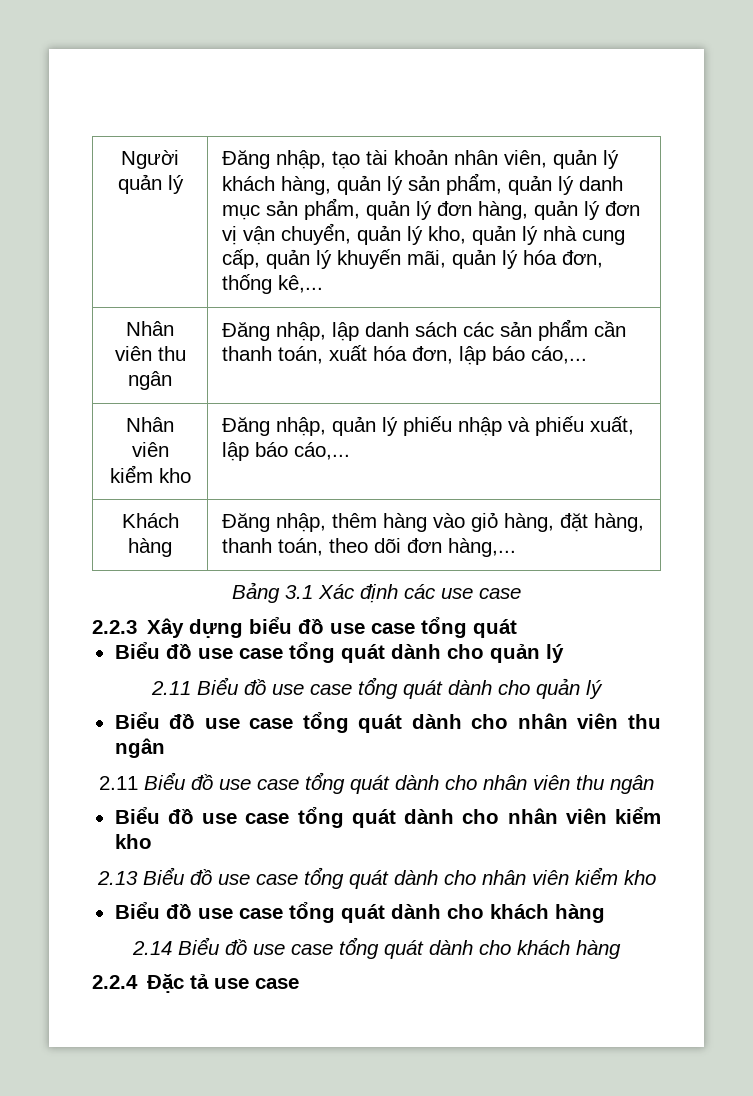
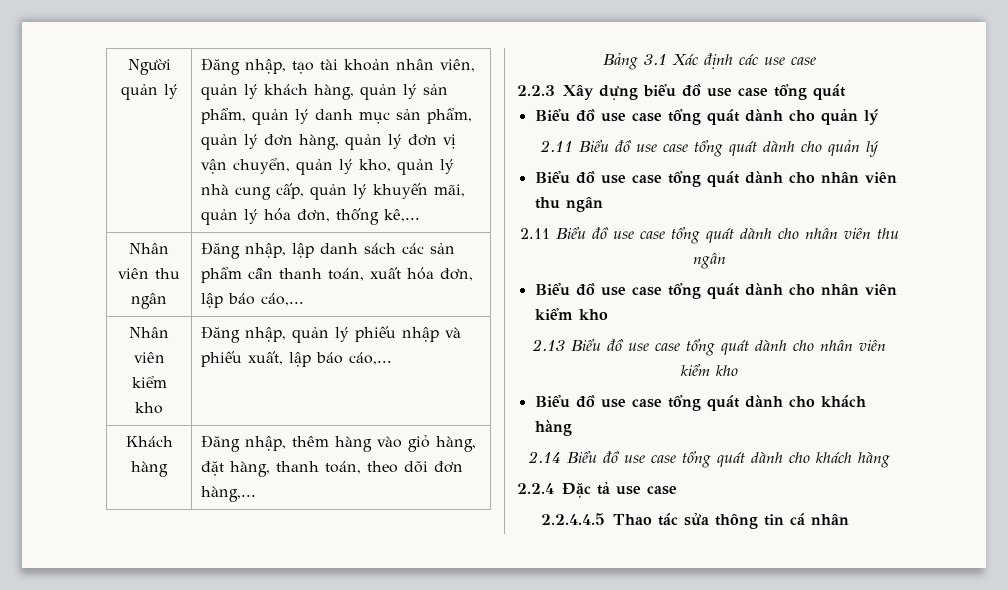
+ 2.2.4.4.5 Thao tác sửa thông tin cá nhân

